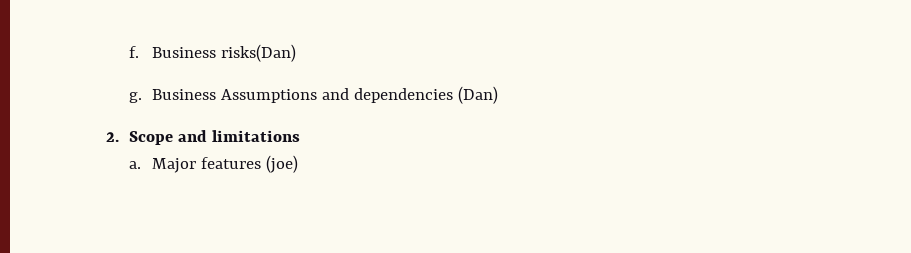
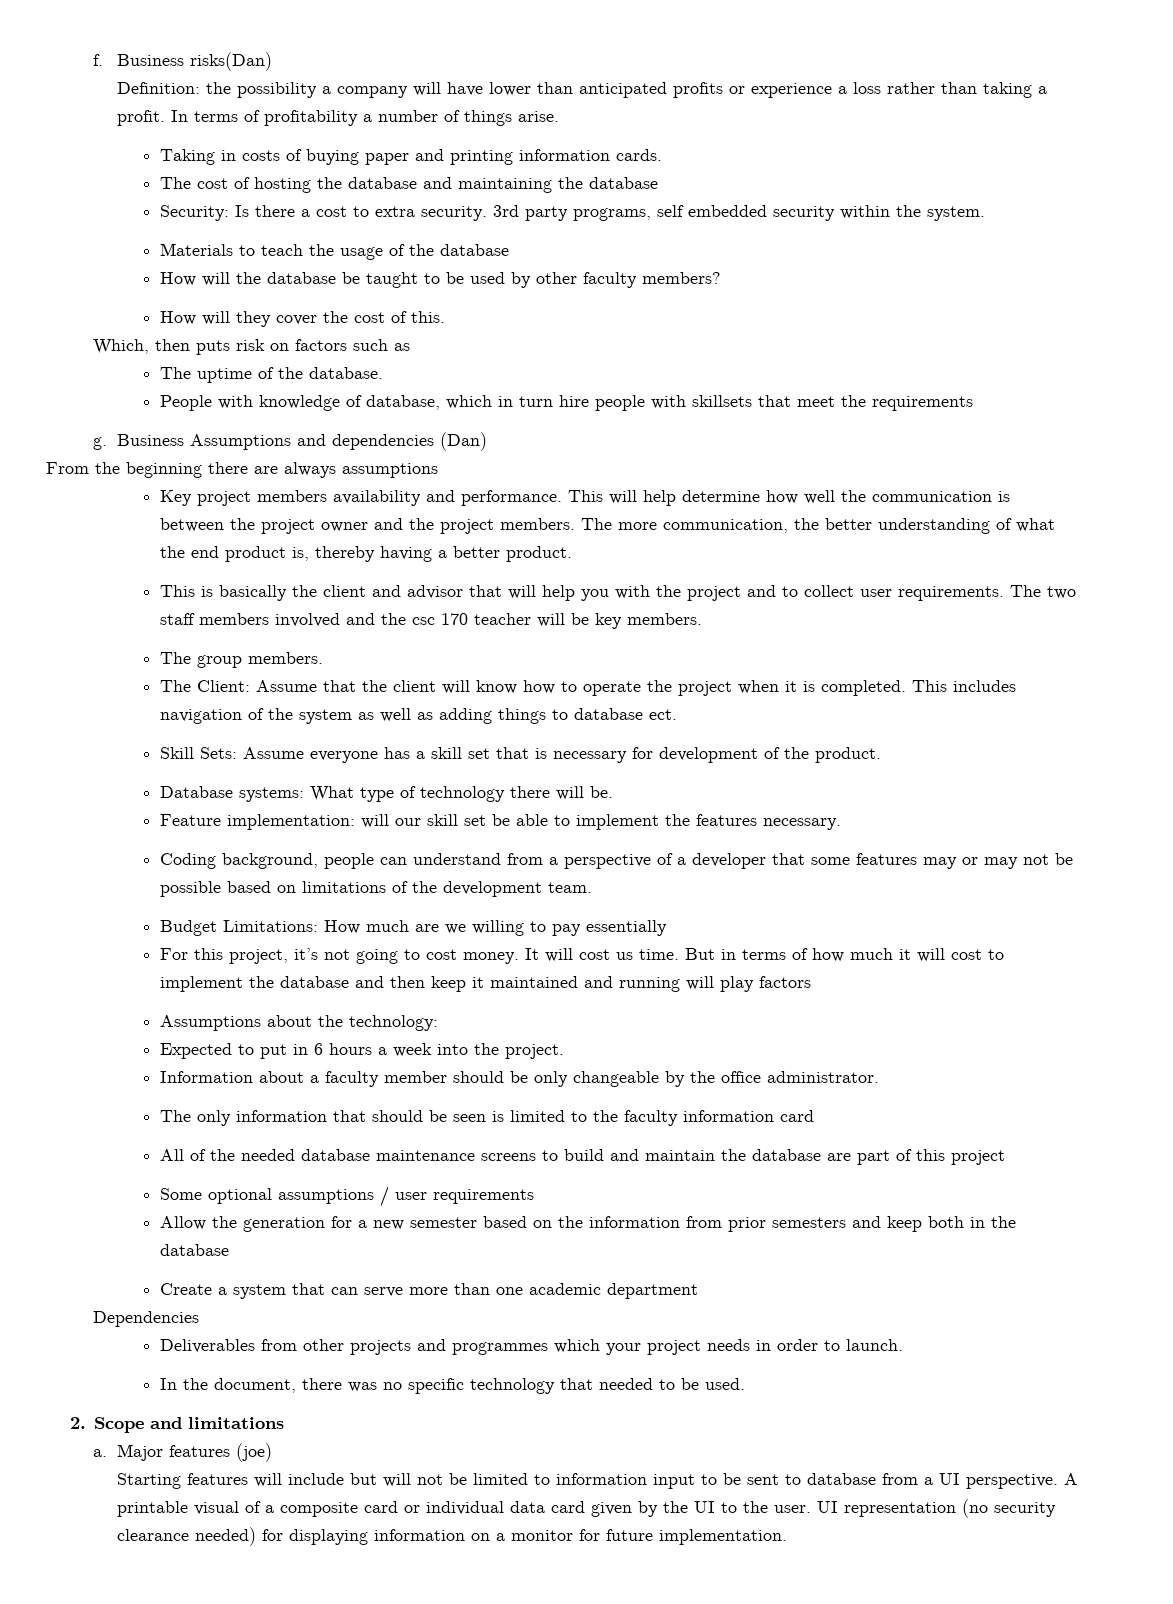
+ Definition: the possibility a company will have lower than anticipated profits or experience a loss rather than taking a profit. In terms of profitability a number of things arise.
+ Taking in costs of buying paper and printing information cards.
+ The cost of hosting the database and maintaining the database
+ Security: Is there a cost to extra security. 3rd party programs, self embedded security within the system.
+ Materials to teach the usage of the database
+ How will the database be taught to be used by other faculty members?
+ How will they cover the cost of this.
+ Which, then puts risk on factors such as
+ The uptime of the database.
+ People with knowledge of database, which in turn hire people with skillsets that meet the requirements
+ From the beginning there are always assumptions
+ Key project members availability and performance. This will help determine how well the communication is between the project owner and the project members. The more communication, the better understanding of what the end product is, thereby having a better product.
+ This is basically the client and advisor that will help you with the project and to collect user requirements. The two staff members involved and the csc 170 teacher will be key members.
+ The group members.
+ The Client: Assume that the client will know how to operate the project when it is completed. This includes navigation of the system as well as adding things to database ect.
+ Skill Sets: Assume everyone has a skill set that is necessary for development of the product.
+ Database systems: What type of technology there will be.
+ Feature implementation: will our skill set be able to implement the features necessary.
+ Coding background, people can understand from a perspective of a developer that some features may or may not be possible based on limitations of the development team.
+ Budget Limitations: How much are we willing to pay essentially
+ For this project, it’s not going to cost money. It will cost us time. But in terms of how much it will cost to implement the database and then keep it maintained and running will play factors
+ Assumptions about the technology:
+ Expected to put in 6 hours a week into the project.
+ Information about a faculty member should be only changeable by the office administrator.
+ The only information that should be seen is limited to the faculty information card
+ All of the needed database maintenance screens to build and maintain the database are part of this project
+ Some optional assumptions / user requirements
+ Allow the generation for a new semester based on the information from prior semesters and keep both in the database
+ Create a system that can serve more than one academic department
+ Dependencies
+ Deliverables from other projects and programmes which your project needs in order to launch.
+ In the document, there was no specific technology that needed to be used.
+ Starting features will include but will not be limited to information input to be sent to database from a UI perspective. A printable visual of a composite card or individual data card given by the UI to the user. UI representation (no security clearance needed) for displaying information on a monitor for future implementation.

